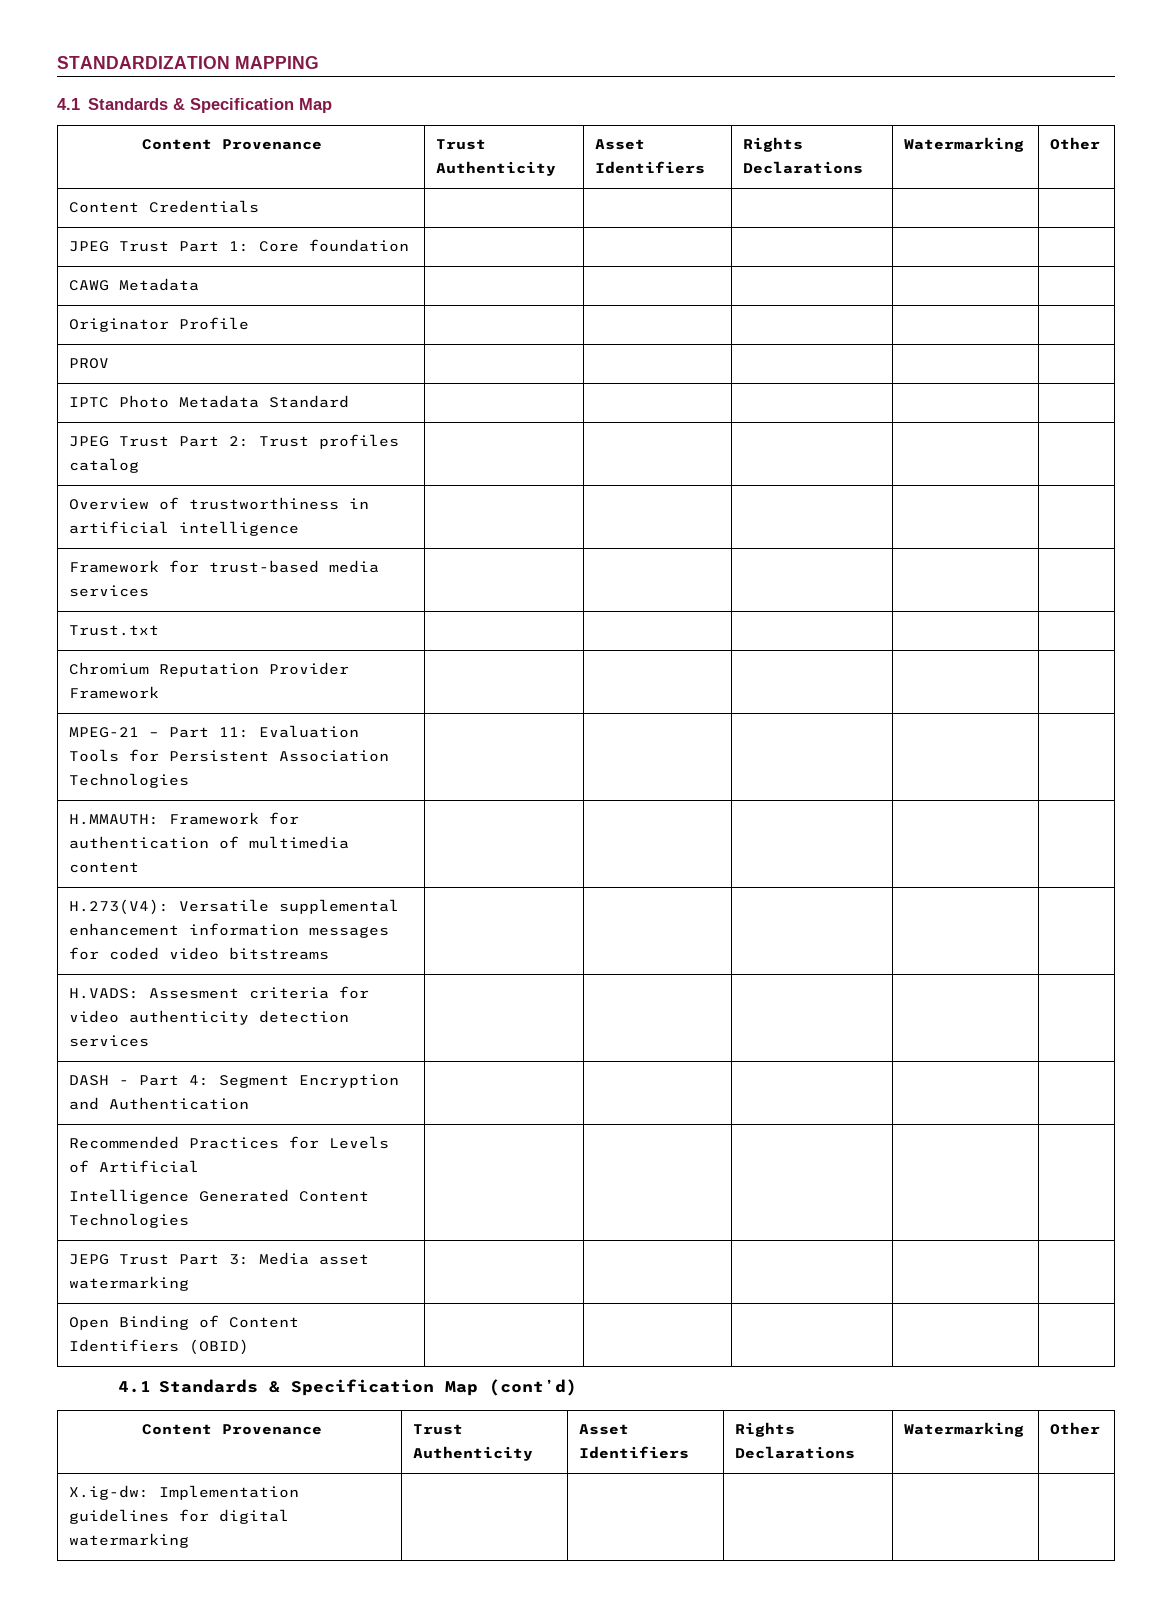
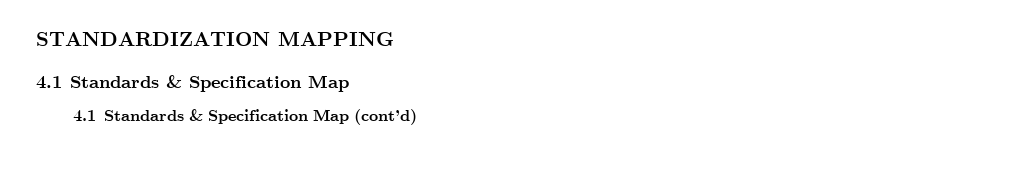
  STANDARDIZATION MAPPING
  4.1 Standards & Specification Map
- Content Provenance | Trust Authenticity | Asset Identifiers | Rights Declarations | Watermarking | Other
- Content Credentials | | | | |
- JPEG Trust Part 1: Core foundation | | | | |
- CAWG Metadata | | | | |
- Originator Profile | | | | |
- PROV | | | | |
- IPTC Photo Metadata Standard | | | | |
- JPEG Trust Part 2: Trust profiles catalog | | | | |
- Overview of trustworthiness in artificial intelligence | | | | |
- Framework for trust-based media services | | | | |
- Trust.txt | | | | |
- Chromium Reputation Provider Framework | | | | |
- MPEG-21 – Part 11: Evaluation Tools for Persistent Association Technologies | | | | |
- H.MMAUTH: Framework for authentication of multimedia content | | | | |
- H.273(V4): Versatile supplemental enhancement information messages for coded video bitstreams | | | | |
- H.VADS: Assesment criteria for video authenticity detection services | | | | |
- DASH - Part 4: Segment Encryption and Authentication | | | | |
- Recommended Practices for Levels of Artificial
- Intelligence Generated Content Technologies | | | | |
- JEPG Trust Part 3: Media asset watermarking | | | | |
- Open Binding of Content Identifiers (OBID) | | | | |
  4.1 Standards & Specification Map (cont’d)
- Content Provenance | Trust Authenticity | Asset Identifiers | Rights Declarations | Watermarking | Other
- X.ig-dw: Implementation guidelines for digital watermarking | | | | |

